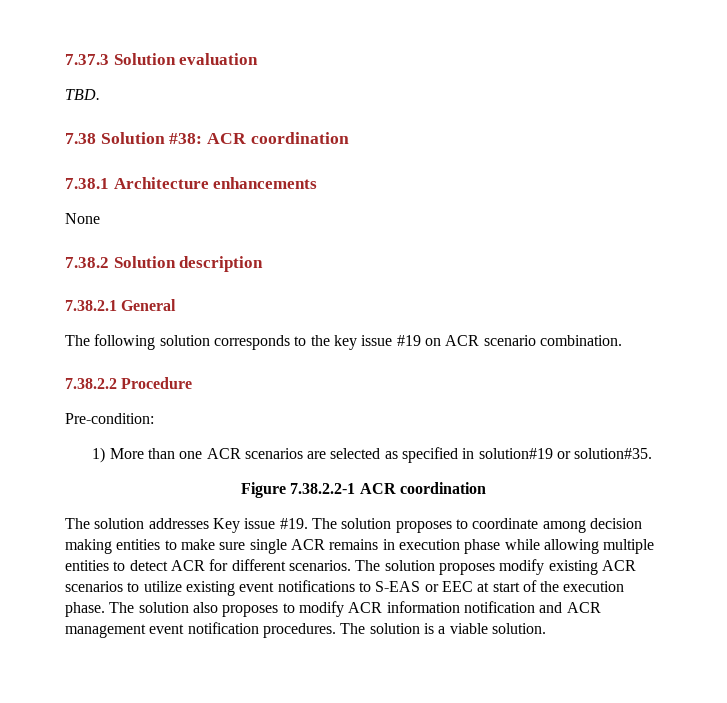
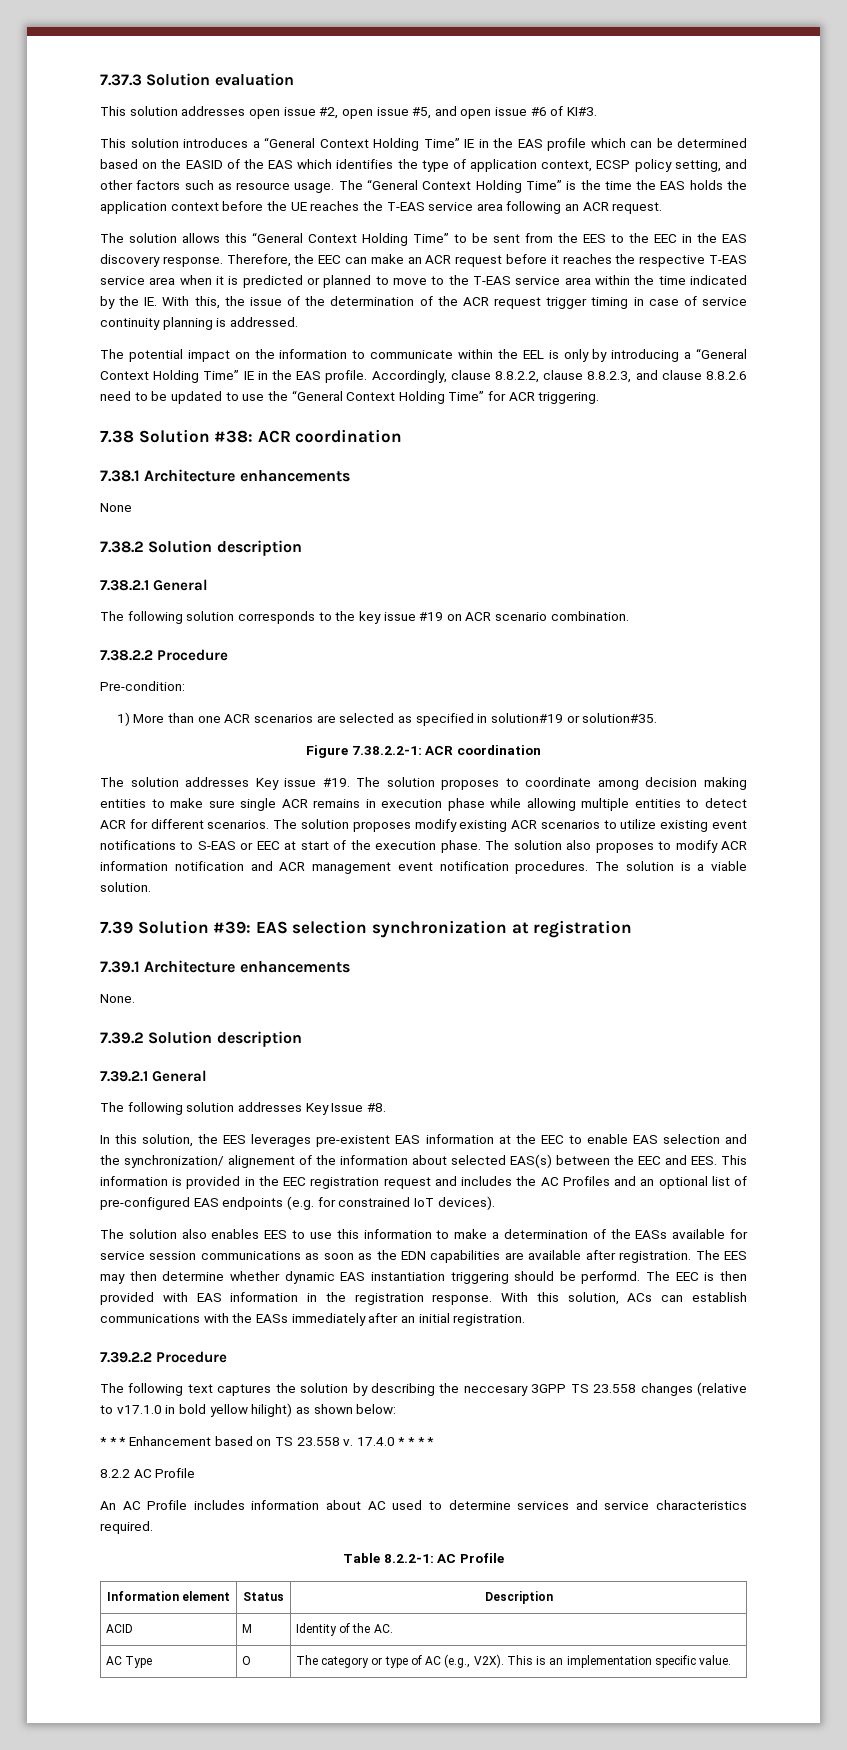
- TBD.
+ This solution addresses open issue #2, open issue #5, and open issue #6 of KI#3.
+ This solution introduces a “General Context Holding Time” IE in the EAS profile which can be determined based on the EASID of the EAS which identifies the type of application context, ECSP policy setting, and other factors such as resource usage. The “General Context Holding Time” is the time the EAS holds the application context before the UE reaches the T-EAS service area following an ACR request.
+ The solution allows this “General Context Holding Time” to be sent from the EES to the EEC in the EAS discovery response. Therefore, the EEC can make an ACR request before it reaches the respective T-EAS service area when it is predicted or planned to move to the T-EAS service area within the time indicated by the IE. With this, the issue of the determination of the ACR request trigger timing in case of service continuity planning is addressed.
+ The potential impact on the information to communicate within the EEL is only by introducing a “General Context Holding Time” IE in the EAS profile. Accordingly, clause 8.8.2.2, clause 8.8.2.3, and clause 8.8.2.6 need to be updated to use the “General Context Holding Time” for ACR triggering.
- Figure 7.38.2.2-1 ACR coordination
+ Figure 7.38.2.2-1: ACR coordination
+ 7.39 Solution #39: EAS selection synchronization at registration
+ 7.39.1 Architecture enhancements
+ None.
+ 7.39.2 Solution description
+ 7.39.2.1 General
+ The following solution addresses Key Issue #8.
+ In this solution, the EES leverages pre-existent EAS information at the EEC to enable EAS selection and the synchronization/ alignement of the information about selected EAS(s) between the EEC and EES. This information is provided in the EEC registration request and includes the AC Profiles and an optional list of pre-configured EAS endpoints (e.g. for constrained IoT devices).
+ The solution also enables EES to use this information to make a determination of the EASs available for service session communications as soon as the EDN capabilities are available after registration. The EES may then determine whether dynamic EAS instantiation triggering should be performd. The EEC is then provided with EAS information in the registration response. With this solution, ACs can establish communications with the EASs immediately after an initial registration.
+ 7.39.2.2 Procedure
+ The following text captures the solution by describing the neccesary 3GPP TS 23.558 changes (relative to v17.1.0 in bold yellow hilight) as shown below:
+ * * * Enhancement based on TS 23.558 v. 17.4.0 * * * *
+ 8.2.2 AC Profile
+ An AC Profile includes information about AC used to determine services and service characteristics required.
+ Table 8.2.2-1: AC Profile
+ Information element | Status | Description
+ ACID | M | Identity of the AC.
+ AC Type | O | The category or type of AC (e.g., V2X). This is an implementation specific value.

